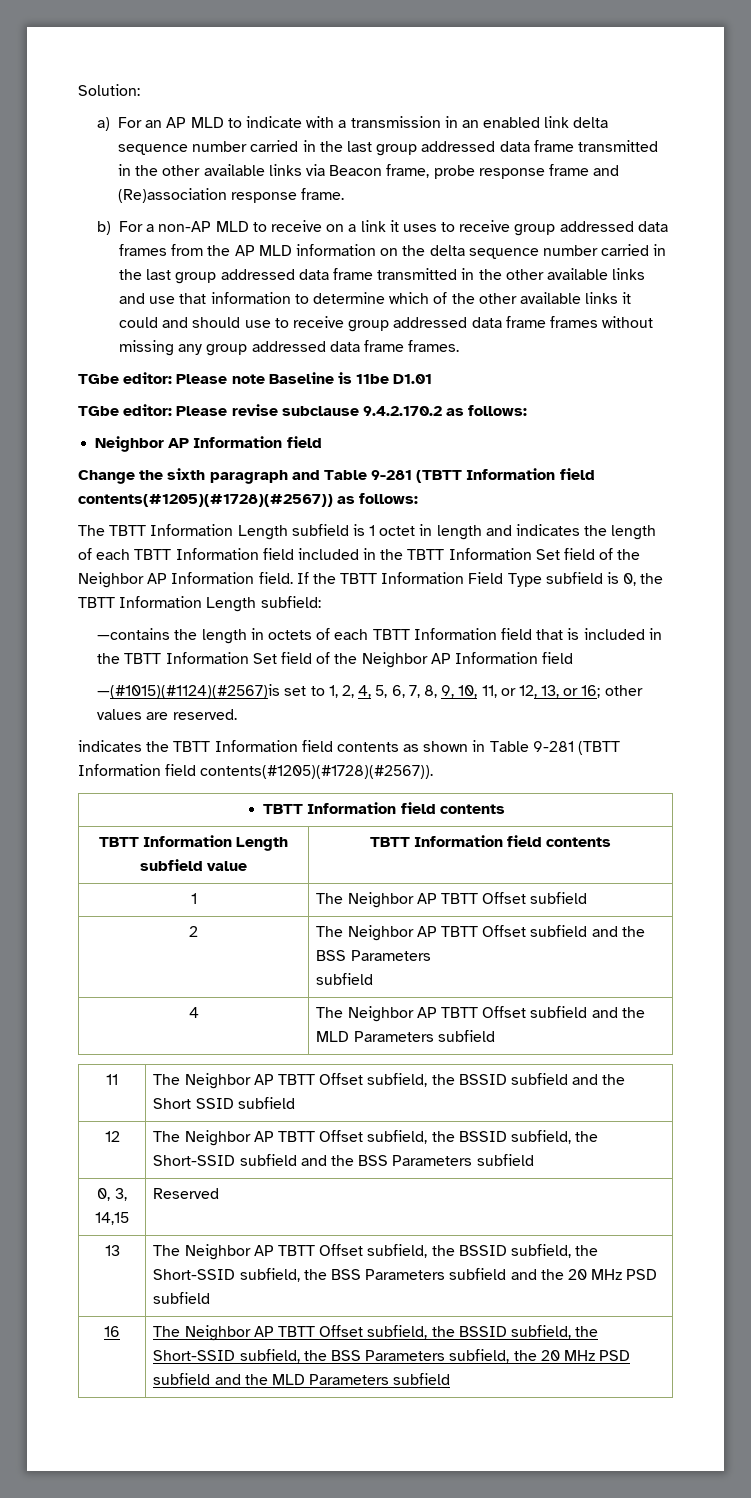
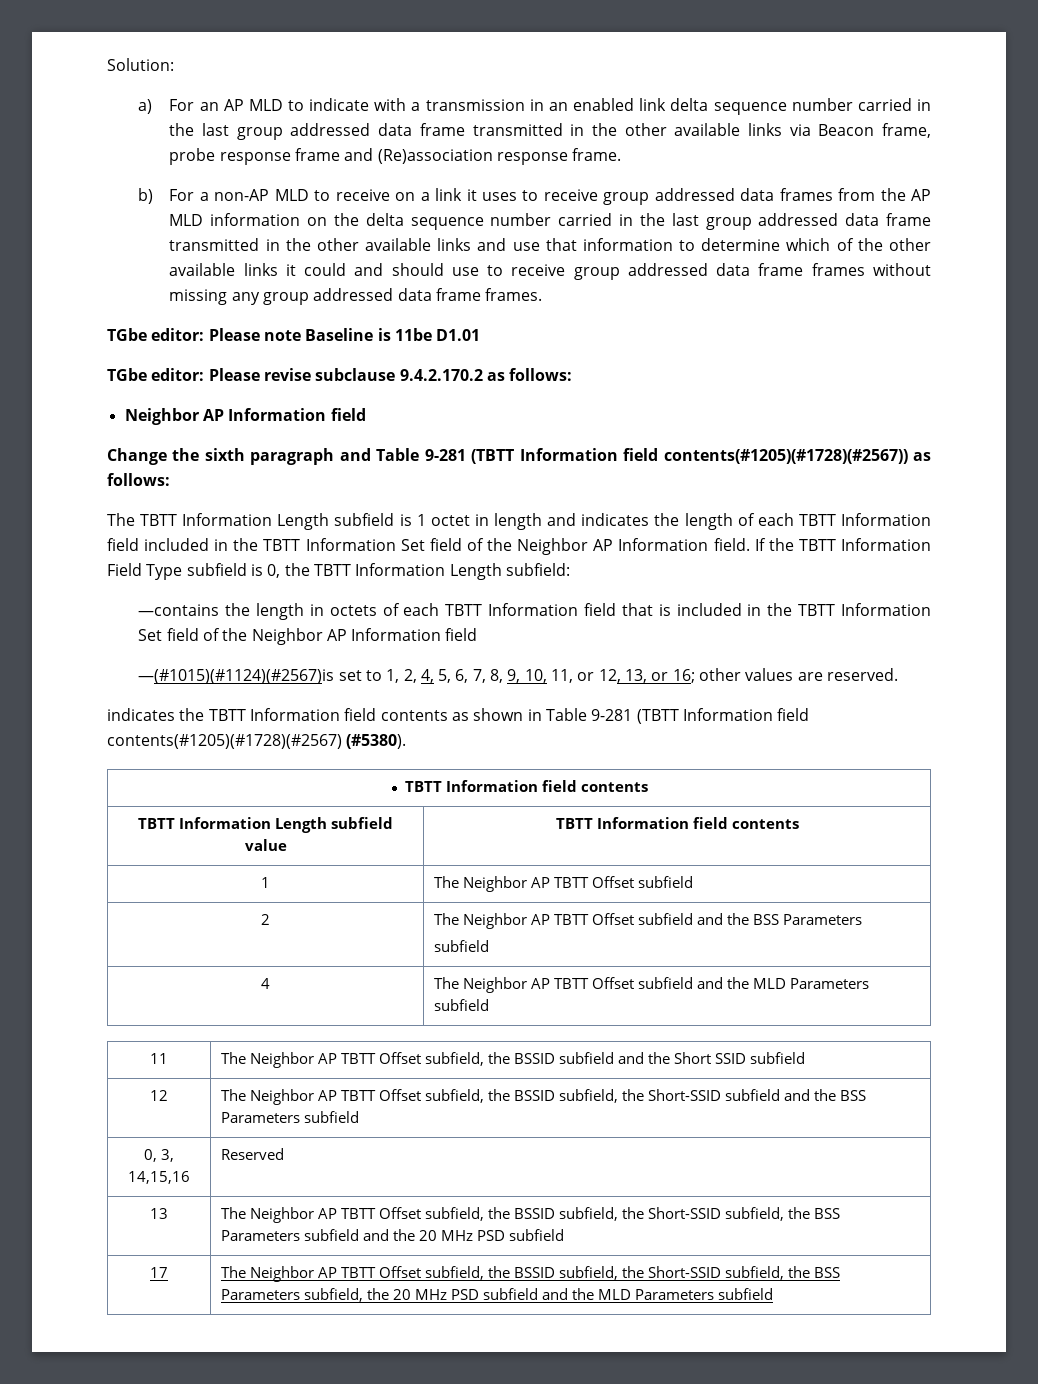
- indicates the TBTT Information field contents as shown in Table 9-281 (TBTT Information field contents(#1205)(#1728)(#2567)).
+ indicates the TBTT Information field contents as shown in Table 9-281 (TBTT Information field contents(#1205)(#1728)(#2567) (#5380).
- 0, 3, 14,15 | Reserved
+ 0, 3, 14,15,16 | Reserved
- 16 | The Neighbor AP TBTT Offset subfield, the BSSID subfield, the Short-SSID subfield, the BSS Parameters subfield, the 20 MHz PSD subfield and the MLD Parameters subfield
+ 17 | The Neighbor AP TBTT Offset subfield, the BSSID subfield, the Short-SSID subfield, the BSS Parameters subfield, the 20 MHz PSD subfield and the MLD Parameters subfield

